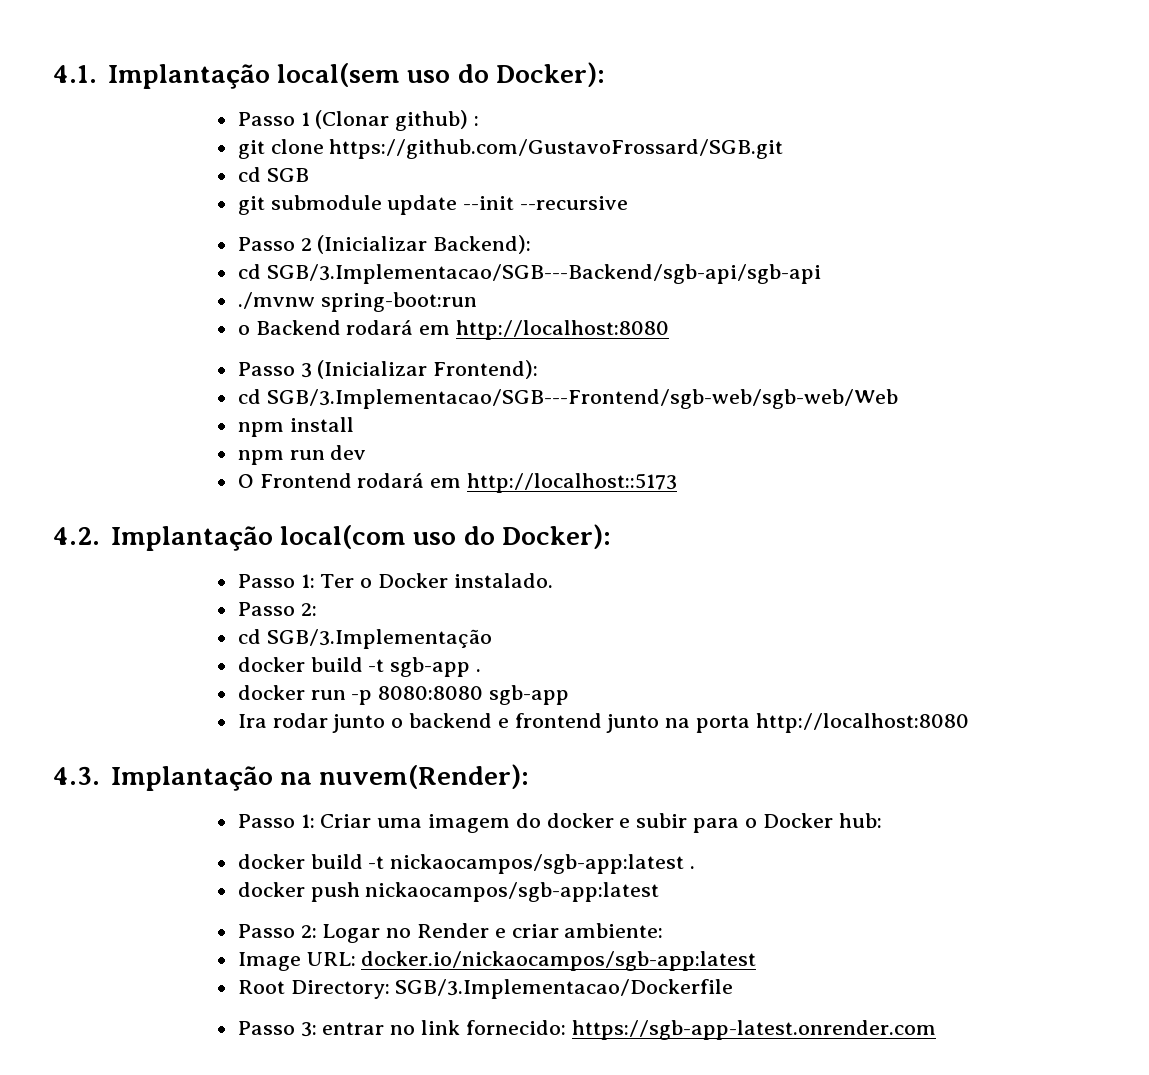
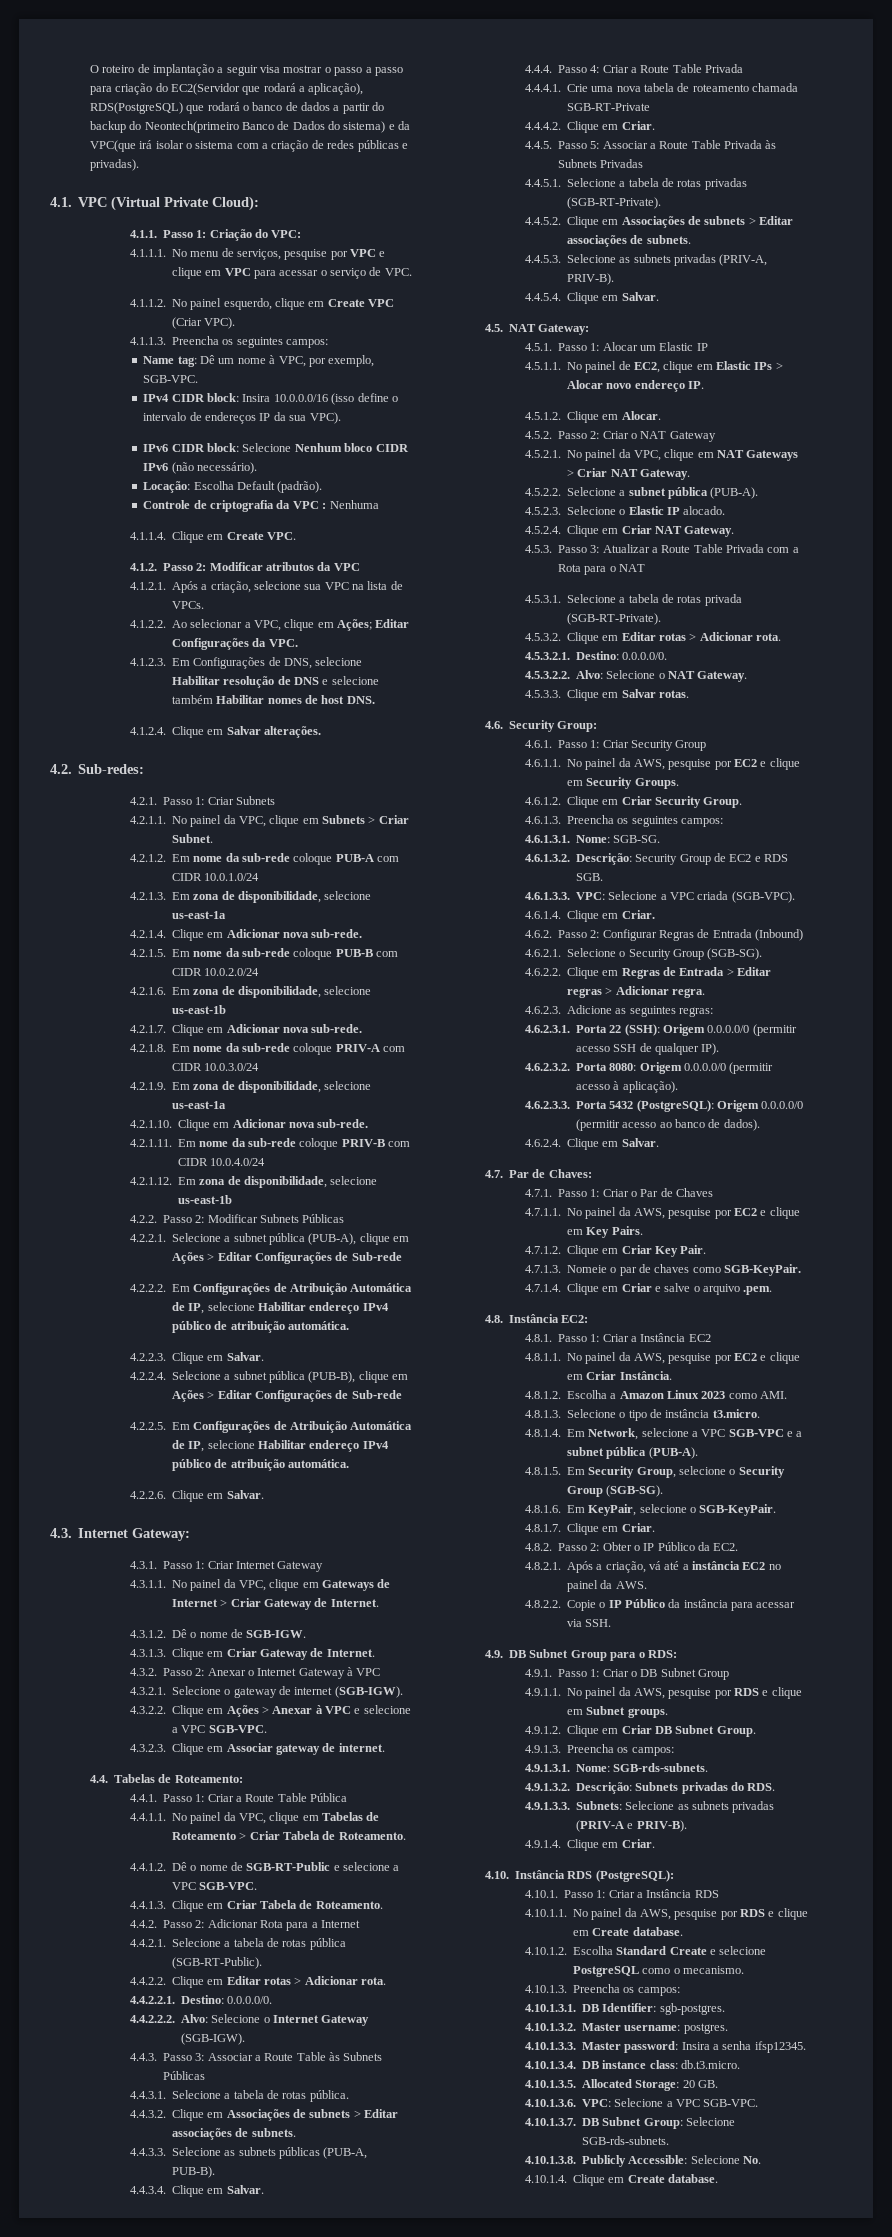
- 4.1. Implantação local(sem uso do Docker):
- Passo 1 (Clonar github) :
- git clone https://github.com/GustavoFrossard/SGB.git
- cd SGB
- git submodule update --init --recursive
- Passo 2 (Inicializar Backend):
- cd SGB/3.Implementacao/SGB---Backend/sgb-api/sgb-api
- ./mvnw spring-boot:run
- o Backend rodará em http://localhost:8080
- Passo 3 (Inicializar Frontend):
- cd SGB/3.Implementacao/SGB---Frontend/sgb-web/sgb-web/Web
- npm install
- npm run dev
- O Frontend rodará em http://localhost::5173
- 4.2. Implantação local(com uso do Docker):
- Passo 1: Ter o Docker instalado.
- Passo 2:
- cd SGB/3.Implementação
- docker build -t sgb-app .
- docker run -p 8080:8080 sgb-app
- Ira rodar junto o backend e frontend junto na porta http://localhost:8080
- 4.3. Implantação na nuvem(Render):
- Passo 1: Criar uma imagem do docker e subir para o Docker hub:
- docker build -t nickaocampos/sgb-app:latest .
- docker push nickaocampos/sgb-app:latest
- Passo 2: Logar no Render e criar ambiente:
- Image URL: docker.io/nickaocampos/sgb-app:latest
- Root Directory: SGB/3.Implementacao/Dockerfile
- Passo 3: entrar no link fornecido: https://sgb-app-latest.onrender.com
+ O roteiro de implantação a seguir visa mostrar o passo a passo para criação do EC2(Servidor que rodará a aplicação), RDS(PostgreSQL) que rodará o banco de dados a partir do backup do Neontech(primeiro Banco de Dados do sistema) e da VPC(que irá isolar o sistema com a criação de redes públicas e privadas).
+ 4.1. VPC (Virtual Private Cloud):
+ 4.1.1. Passo 1: Criação do VPC:
+ 4.1.1.1. No menu de serviços, pesquise por VPC e clique em VPC para acessar o serviço de VPC.
+ 4.1.1.2. No painel esquerdo, clique em Create VPC (Criar VPC).
+ 4.1.1.3. Preencha os seguintes campos:
+ Name tag: Dê um nome à VPC, por exemplo, SGB-VPC.
+ IPv4 CIDR block: Insira 10.0.0.0/16 (isso define o intervalo de endereços IP da sua VPC).
+ IPv6 CIDR block: Selecione Nenhum bloco CIDR IPv6 (não necessário).
+ Locação: Escolha Default (padrão).
+ Controle de criptografia da VPC : Nenhuma
+ 4.1.1.4. Clique em Create VPC.
+ 4.1.2. Passo 2: Modificar atributos da VPC
+ 4.1.2.1. Após a criação, selecione sua VPC na lista de VPCs.
+ 4.1.2.2. Ao selecionar a VPC, clique em Ações; Editar Configurações da VPC.
+ 4.1.2.3. Em Configurações de DNS, selecione Habilitar resolução de DNS e selecione também Habilitar nomes de host DNS.
+ 4.1.2.4. Clique em Salvar alterações.
+ 4.2. Sub-redes:
+ 4.2.1. Passo 1: Criar Subnets
+ 4.2.1.1. No painel da VPC, clique em Subnets > Criar Subnet.
+ 4.2.1.2. Em nome da sub-rede coloque PUB-A com CIDR 10.0.1.0/24
+ 4.2.1.3. Em zona de disponibilidade, selecione us-east-1a
+ 4.2.1.4. Clique em Adicionar nova sub-rede.
+ 4.2.1.5. Em nome da sub-rede coloque PUB-B com CIDR 10.0.2.0/24
+ 4.2.1.6. Em zona de disponibilidade, selecione us-east-1b
+ 4.2.1.7. Clique em Adicionar nova sub-rede.
+ 4.2.1.8. Em nome da sub-rede coloque PRIV-A com CIDR 10.0.3.0/24
+ 4.2.1.9. Em zona de disponibilidade, selecione us-east-1a
+ 4.2.1.10. Clique em Adicionar nova sub-rede.
+ 4.2.1.11. Em nome da sub-rede coloque PRIV-B com CIDR 10.0.4.0/24
+ 4.2.1.12. Em zona de disponibilidade, selecione us-east-1b
+ 4.2.2. Passo 2: Modificar Subnets Públicas
+ 4.2.2.1. Selecione a subnet pública (PUB-A), clique em Ações > Editar Configurações de Sub-rede
+ 4.2.2.2. Em Configurações de Atribuição Automática de IP, selecione Habilitar endereço IPv4 público de atribuição automática.
+ 4.2.2.3. Clique em Salvar.
+ 4.2.2.4. Selecione a subnet pública (PUB-B), clique em Ações > Editar Configurações de Sub-rede
+ 4.2.2.5. Em Configurações de Atribuição Automática de IP, selecione Habilitar endereço IPv4 público de atribuição automática.
+ 4.2.2.6. Clique em Salvar.
+ 4.3. Internet Gateway:
+ 4.3.1. Passo 1: Criar Internet Gateway
+ 4.3.1.1. No painel da VPC, clique em Gateways de Internet > Criar Gateway de Internet.
+ 4.3.1.2. Dê o nome de SGB-IGW.
+ 4.3.1.3. Clique em Criar Gateway de Internet.
+ 4.3.2. Passo 2: Anexar o Internet Gateway à VPC
+ 4.3.2.1. Selecione o gateway de internet (SGB-IGW).
+ 4.3.2.2. Clique em Ações > Anexar à VPC e selecione a VPC SGB-VPC.
+ 4.3.2.3. Clique em Associar gateway de internet.
+ 4.4. Tabelas de Roteamento:
+ 4.4.1. Passo 1: Criar a Route Table Pública
+ 4.4.1.1. No painel da VPC, clique em Tabelas de Roteamento > Criar Tabela de Roteamento.
+ 4.4.1.2. Dê o nome de SGB-RT-Public e selecione a VPC SGB-VPC.
+ 4.4.1.3. Clique em Criar Tabela de Roteamento.
+ 4.4.2. Passo 2: Adicionar Rota para a Internet
+ 4.4.2.1. Selecione a tabela de rotas pública (SGB-RT-Public).
+ 4.4.2.2. Clique em Editar rotas > Adicionar rota.
+ 4.4.2.2.1. Destino: 0.0.0.0/0.
+ 4.4.2.2.2. Alvo: Selecione o Internet Gateway (SGB-IGW).
+ 4.4.3. Passo 3: Associar a Route Table às Subnets Públicas
+ 4.4.3.1. Selecione a tabela de rotas pública.
+ 4.4.3.2. Clique em Associações de subnets > Editar associações de subnets.
+ 4.4.3.3. Selecione as subnets públicas (PUB-A, PUB-B).
+ 4.4.3.4. Clique em Salvar.
+ 4.4.4. Passo 4: Criar a Route Table Privada
+ 4.4.4.1. Crie uma nova tabela de roteamento chamada SGB-RT-Private
+ 4.4.4.2. Clique em Criar.
+ 4.4.5. Passo 5: Associar a Route Table Privada às Subnets Privadas
+ 4.4.5.1. Selecione a tabela de rotas privadas (SGB-RT-Private).
+ 4.4.5.2. Clique em Associações de subnets > Editar associações de subnets.
+ 4.4.5.3. Selecione as subnets privadas (PRIV-A, PRIV-B).
+ 4.4.5.4. Clique em Salvar.
+ 4.5. NAT Gateway:
+ 4.5.1. Passo 1: Alocar um Elastic IP
+ 4.5.1.1. No painel de EC2, clique em Elastic IPs > Alocar novo endereço IP.
+ 4.5.1.2. Clique em Alocar.
+ 4.5.2. Passo 2: Criar o NAT Gateway
+ 4.5.2.1. No painel da VPC, clique em NAT Gateways > Criar NAT Gateway.
+ 4.5.2.2. Selecione a subnet pública (PUB-A).
+ 4.5.2.3. Selecione o Elastic IP alocado.
+ 4.5.2.4. Clique em Criar NAT Gateway.
+ 4.5.3. Passo 3: Atualizar a Route Table Privada com a Rota para o NAT
+ 4.5.3.1. Selecione a tabela de rotas privada (SGB-RT-Private).
+ 4.5.3.2. Clique em Editar rotas > Adicionar rota.
+ 4.5.3.2.1. Destino: 0.0.0.0/0.
+ 4.5.3.2.2. Alvo: Selecione o NAT Gateway.
+ 4.5.3.3. Clique em Salvar rotas.
+ 4.6. Security Group:
+ 4.6.1. Passo 1: Criar Security Group
+ 4.6.1.1. No painel da AWS, pesquise por EC2 e clique em Security Groups.
+ 4.6.1.2. Clique em Criar Security Group.
+ 4.6.1.3. Preencha os seguintes campos:
+ 4.6.1.3.1. Nome: SGB-SG.
+ 4.6.1.3.2. Descrição: Security Group de EC2 e RDS SGB.
+ 4.6.1.3.3. VPC: Selecione a VPC criada (SGB-VPC).
+ 4.6.1.4. Clique em Criar.
+ 4.6.2. Passo 2: Configurar Regras de Entrada (Inbound)
+ 4.6.2.1. Selecione o Security Group (SGB-SG).
+ 4.6.2.2. Clique em Regras de Entrada > Editar regras > Adicionar regra.
+ 4.6.2.3. Adicione as seguintes regras:
+ 4.6.2.3.1. Porta 22 (SSH): Origem 0.0.0.0/0 (permitir acesso SSH de qualquer IP).
+ 4.6.2.3.2. Porta 8080: Origem 0.0.0.0/0 (permitir acesso à aplicação).
+ 4.6.2.3.3. Porta 5432 (PostgreSQL): Origem 0.0.0.0/0 (permitir acesso ao banco de dados).
+ 4.6.2.4. Clique em Salvar.
+ 4.7. Par de Chaves:
+ 4.7.1. Passo 1: Criar o Par de Chaves
+ 4.7.1.1. No painel da AWS, pesquise por EC2 e clique em Key Pairs.
+ 4.7.1.2. Clique em Criar Key Pair.
+ 4.7.1.3. Nomeie o par de chaves como SGB-KeyPair.
+ 4.7.1.4. Clique em Criar e salve o arquivo .pem.
+ 4.8. Instância EC2:
+ 4.8.1. Passo 1: Criar a Instância EC2
+ 4.8.1.1. No painel da AWS, pesquise por EC2 e clique em Criar Instância.
+ 4.8.1.2. Escolha a Amazon Linux 2023 como AMI.
+ 4.8.1.3. Selecione o tipo de instância t3.micro.
+ 4.8.1.4. Em Network, selecione a VPC SGB-VPC e a subnet pública (PUB-A).
+ 4.8.1.5. Em Security Group, selecione o Security Group (SGB-SG).
+ 4.8.1.6. Em KeyPair, selecione o SGB-KeyPair.
+ 4.8.1.7. Clique em Criar.
+ 4.8.2. Passo 2: Obter o IP Público da EC2.
+ 4.8.2.1. Após a criação, vá até a instância EC2 no painel da AWS.
+ 4.8.2.2. Copie o IP Público da instância para acessar via SSH.
+ 4.9. DB Subnet Group para o RDS:
+ 4.9.1. Passo 1: Criar o DB Subnet Group
+ 4.9.1.1. No painel da AWS, pesquise por RDS e clique em Subnet groups.
+ 4.9.1.2. Clique em Criar DB Subnet Group.
+ 4.9.1.3. Preencha os campos:
+ 4.9.1.3.1. Nome: SGB-rds-subnets.
+ 4.9.1.3.2. Descrição: Subnets privadas do RDS.
+ 4.9.1.3.3. Subnets: Selecione as subnets privadas (PRIV-A e PRIV-B).
+ 4.9.1.4. Clique em Criar.
+ 4.10. Instância RDS (PostgreSQL):
+ 4.10.1. Passo 1: Criar a Instância RDS
+ 4.10.1.1. No painel da AWS, pesquise por RDS e clique em Create database.
+ 4.10.1.2. Escolha Standard Create e selecione PostgreSQL como o mecanismo.
+ 4.10.1.3. Preencha os campos:
+ 4.10.1.3.1. DB Identifier: sgb-postgres.
+ 4.10.1.3.2. Master username: postgres.
+ 4.10.1.3.3. Master password: Insira a senha ifsp12345.
+ 4.10.1.3.4. DB instance class: db.t3.micro.
+ 4.10.1.3.5. Allocated Storage: 20 GB.
+ 4.10.1.3.6. VPC: Selecione a VPC SGB-VPC.
+ 4.10.1.3.7. DB Subnet Group: Selecione SGB-rds-subnets.
+ 4.10.1.3.8. Publicly Accessible: Selecione No.
+ 4.10.1.4. Clique em Create database.

